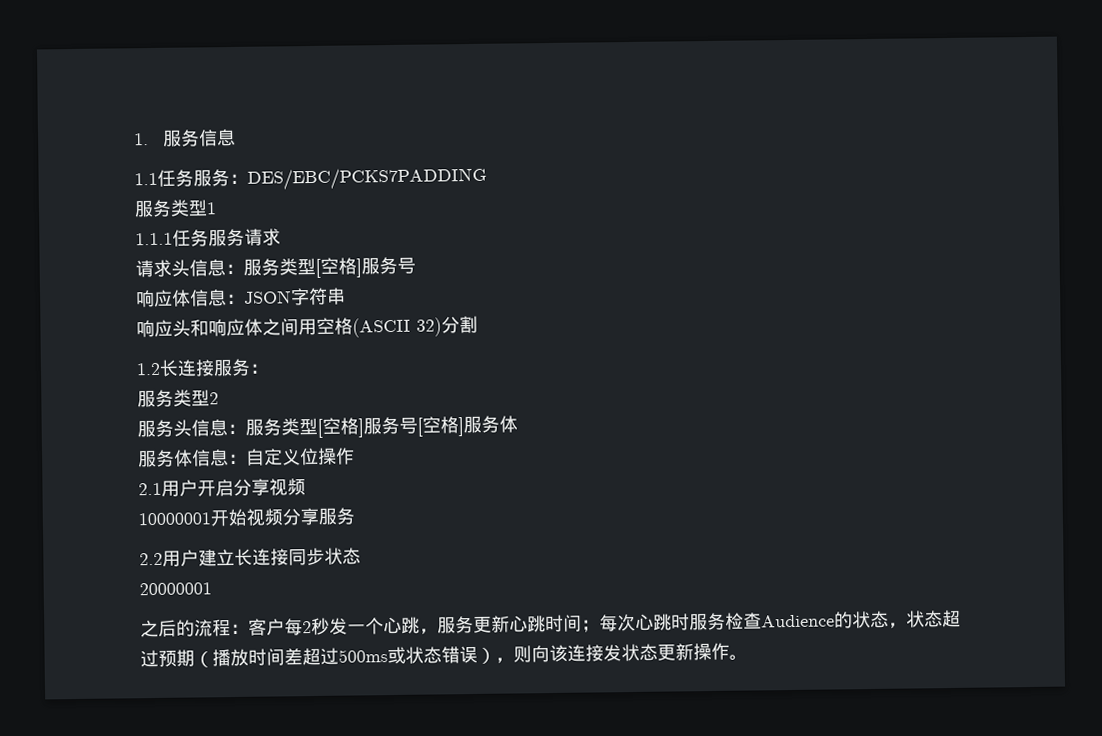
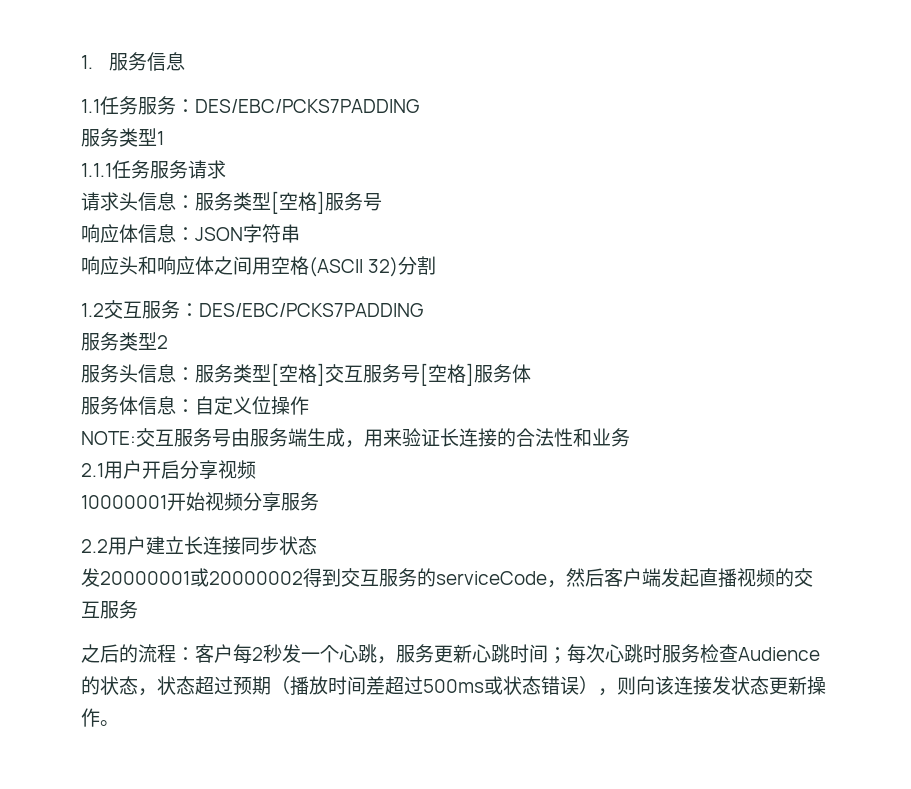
- 1.2长连接服务：
+ 1.2交互服务：DES/EBC/PCKS7PADDING
- 服务头信息：服务类型[空格]服务号[空格]服务体
+ 服务头信息：服务类型[空格]交互服务号[空格]服务体
+ NOTE:交互服务号由服务端生成，用来验证长连接的合法性和业务
- 20000001
+ 发20000001或20000002得到交互服务的serviceCode，然后客户端发起直播视频的交互服务

